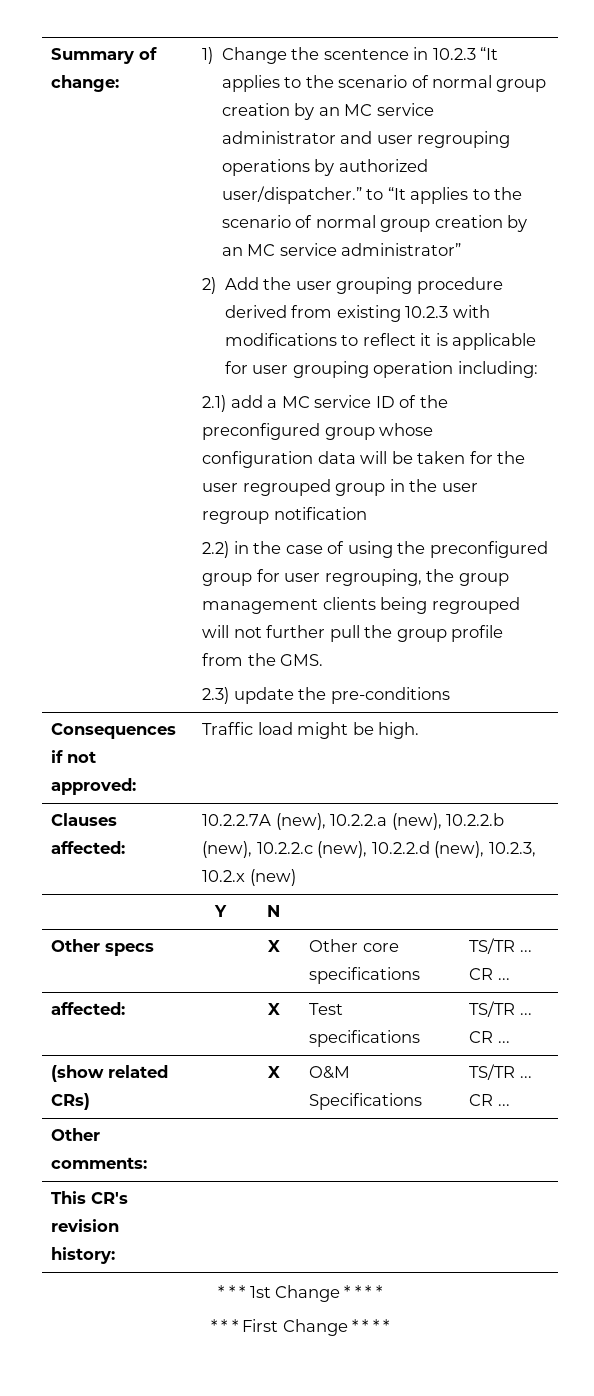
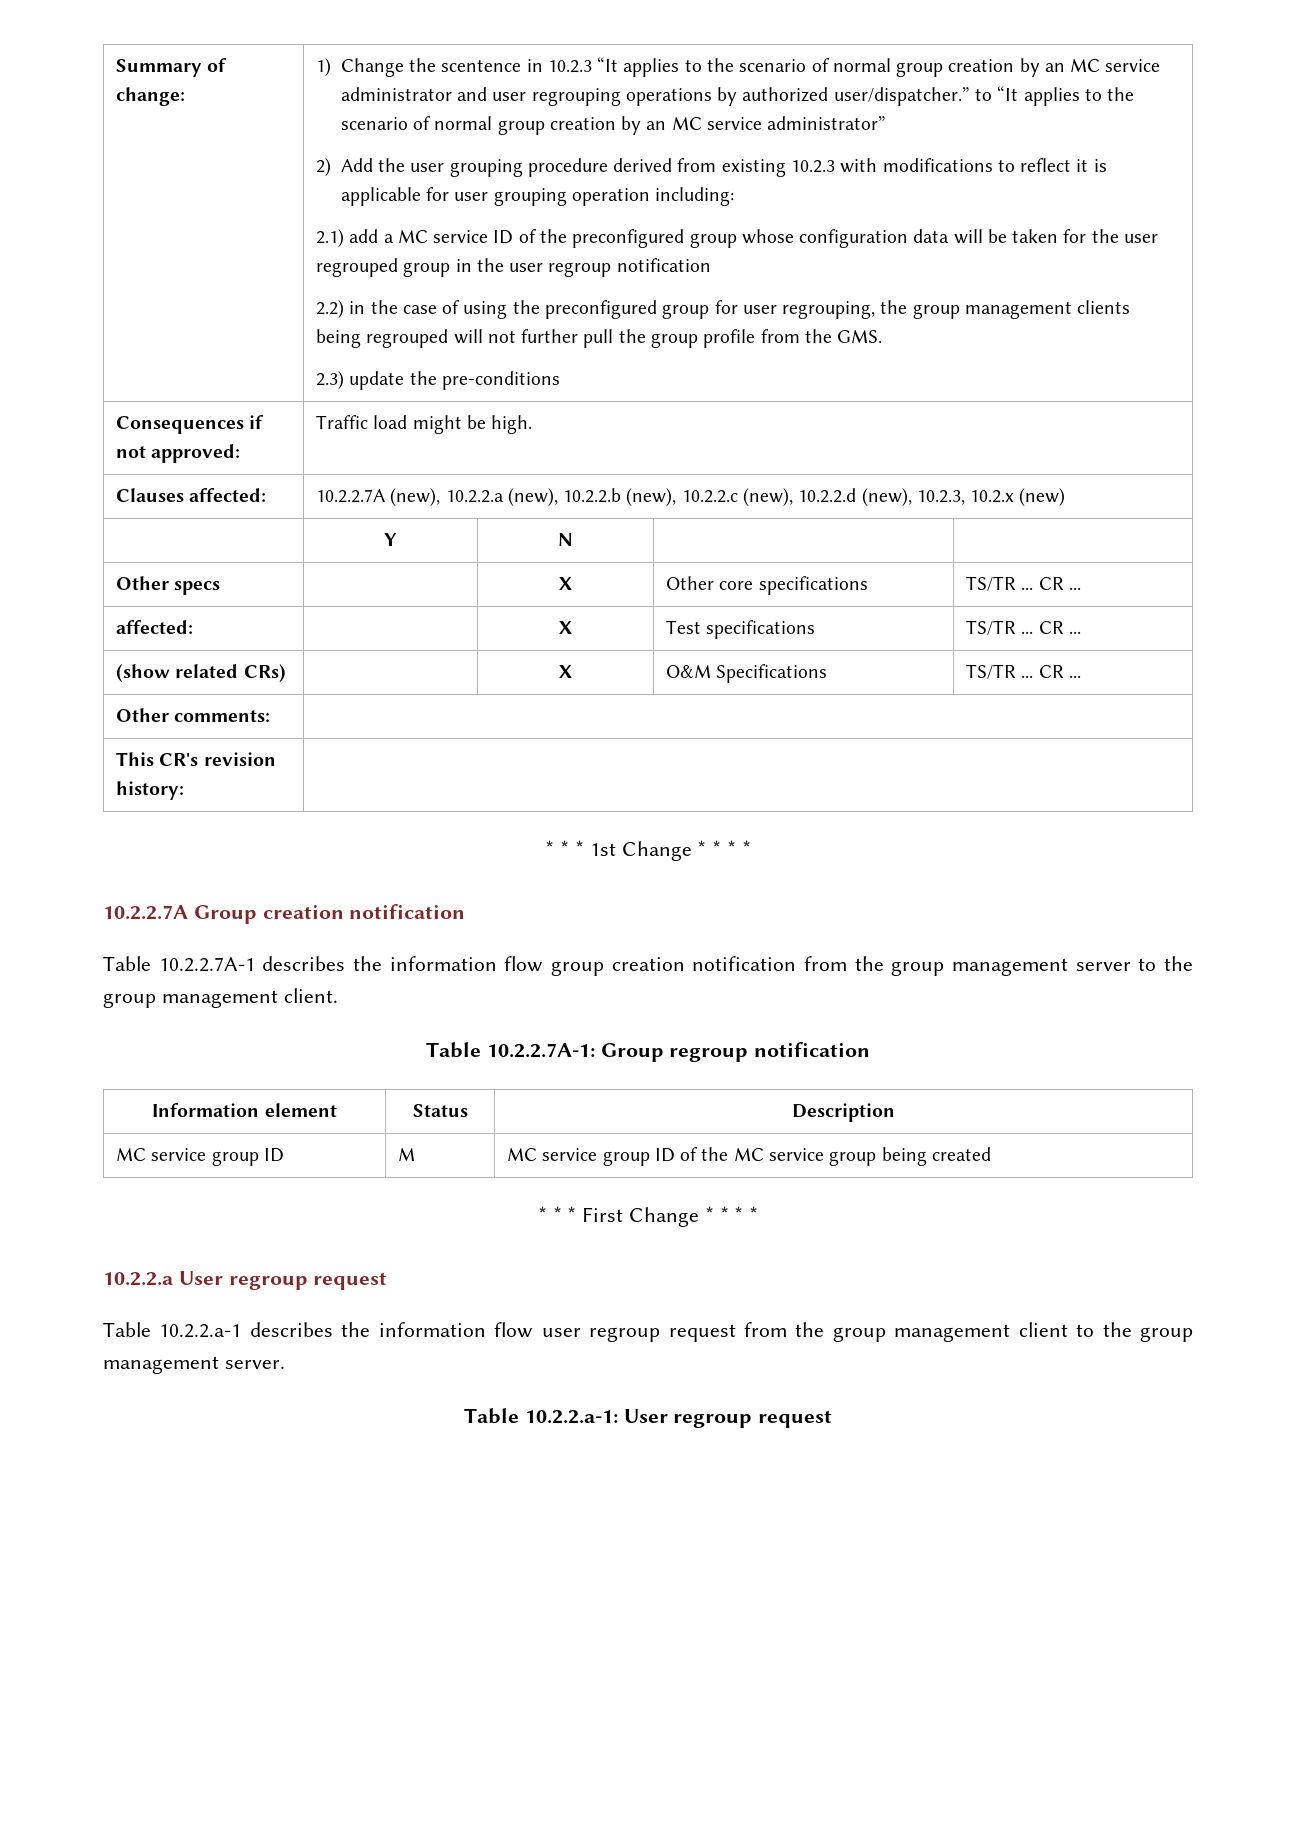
+ 10.2.2.7A Group creation notification
+ Table 10.2.2.7A-1 describes the information flow group creation notification from the group management server to the group management client.
+ Table 10.2.2.7A-1: Group regroup notification
+ Information element | Status | Description
+ MC service group ID | M | MC service group ID of the MC service group being created
+ 10.2.2.a User regroup request
+ Table 10.2.2.a-1 describes the information flow user regroup request from the group management client to the group management server.
+ Table 10.2.2.a-1: User regroup request

